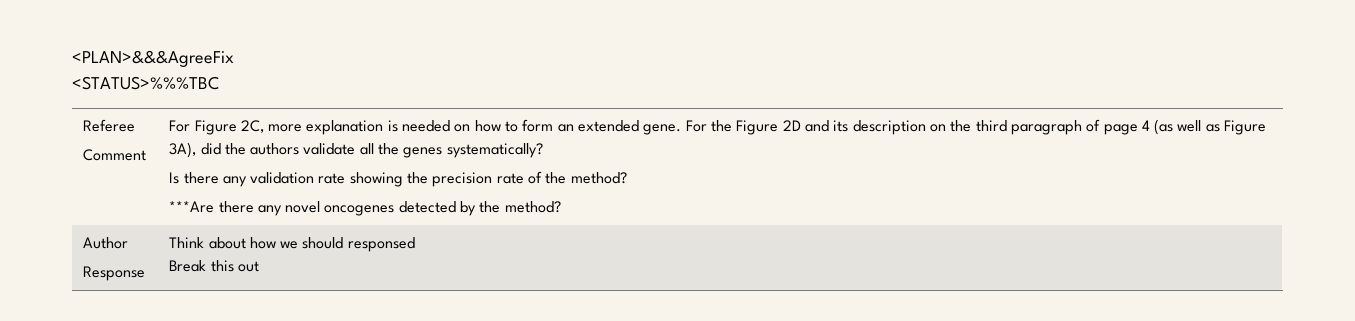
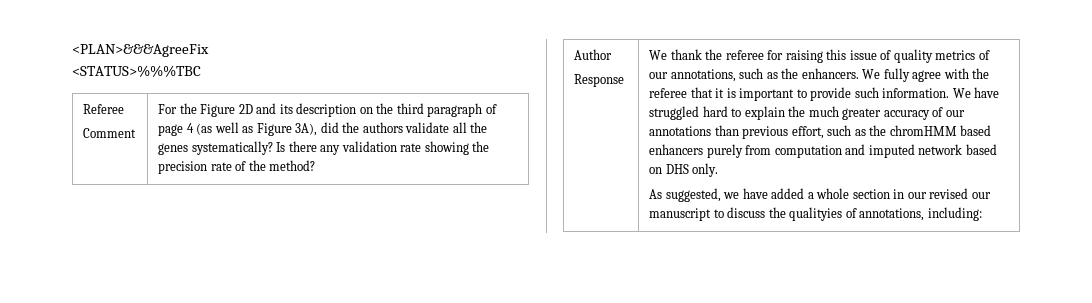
- For Figure 2C, more explanation is needed on how to form an extended gene. For the Figure 2D and its description on the third paragraph of page 4 (as well as Figure 3A), did the authors validate all the genes systematically?
- Is there any validation rate showing the precision rate of the method?
+ For the Figure 2D and its description on the third paragraph of page 4 (as well as Figure 3A), did the authors validate all the genes systematically? Is there any validation rate showing the precision rate of the method?
- ***Are there any novel oncogenes detected by the method?
  Author
- Response | Think about how we should responsed
- Break this out
+ Response | We thank the referee for raising this issue of quality metrics of our annotations, such as the enhancers. We fully agree with the referee that it is important to provide such information. We have struggled hard to explain the much greater accuracy of our annotations than previous effort, such as the chromHMM based enhancers purely from computation and imputed network based on DHS only.
+ As suggested, we have added a whole section in our revised our manuscript to discuss the qualityies of annotations, including:

